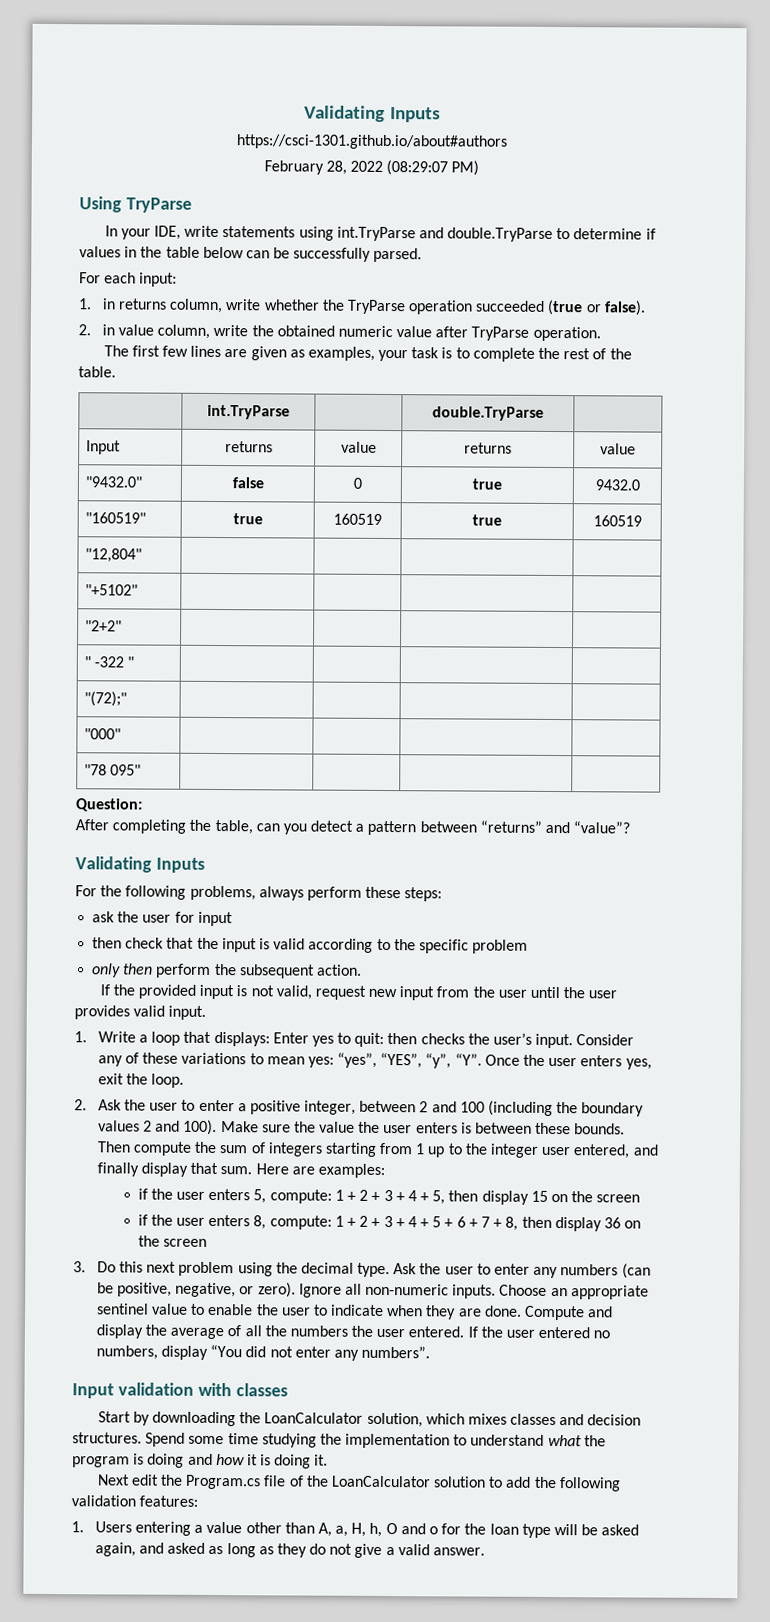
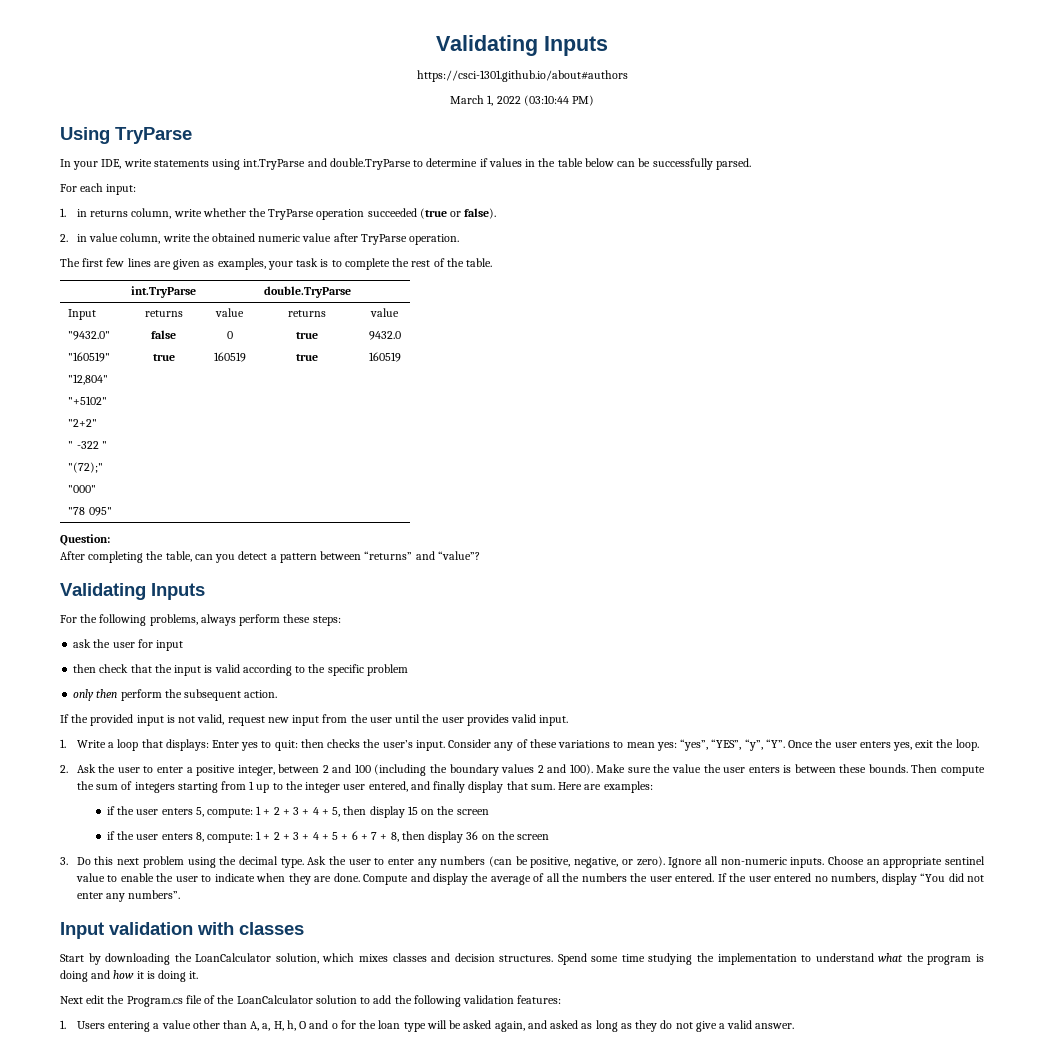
- February 28, 2022 (08:29:07 PM)
+ March 1, 2022 (03:10:44 PM)

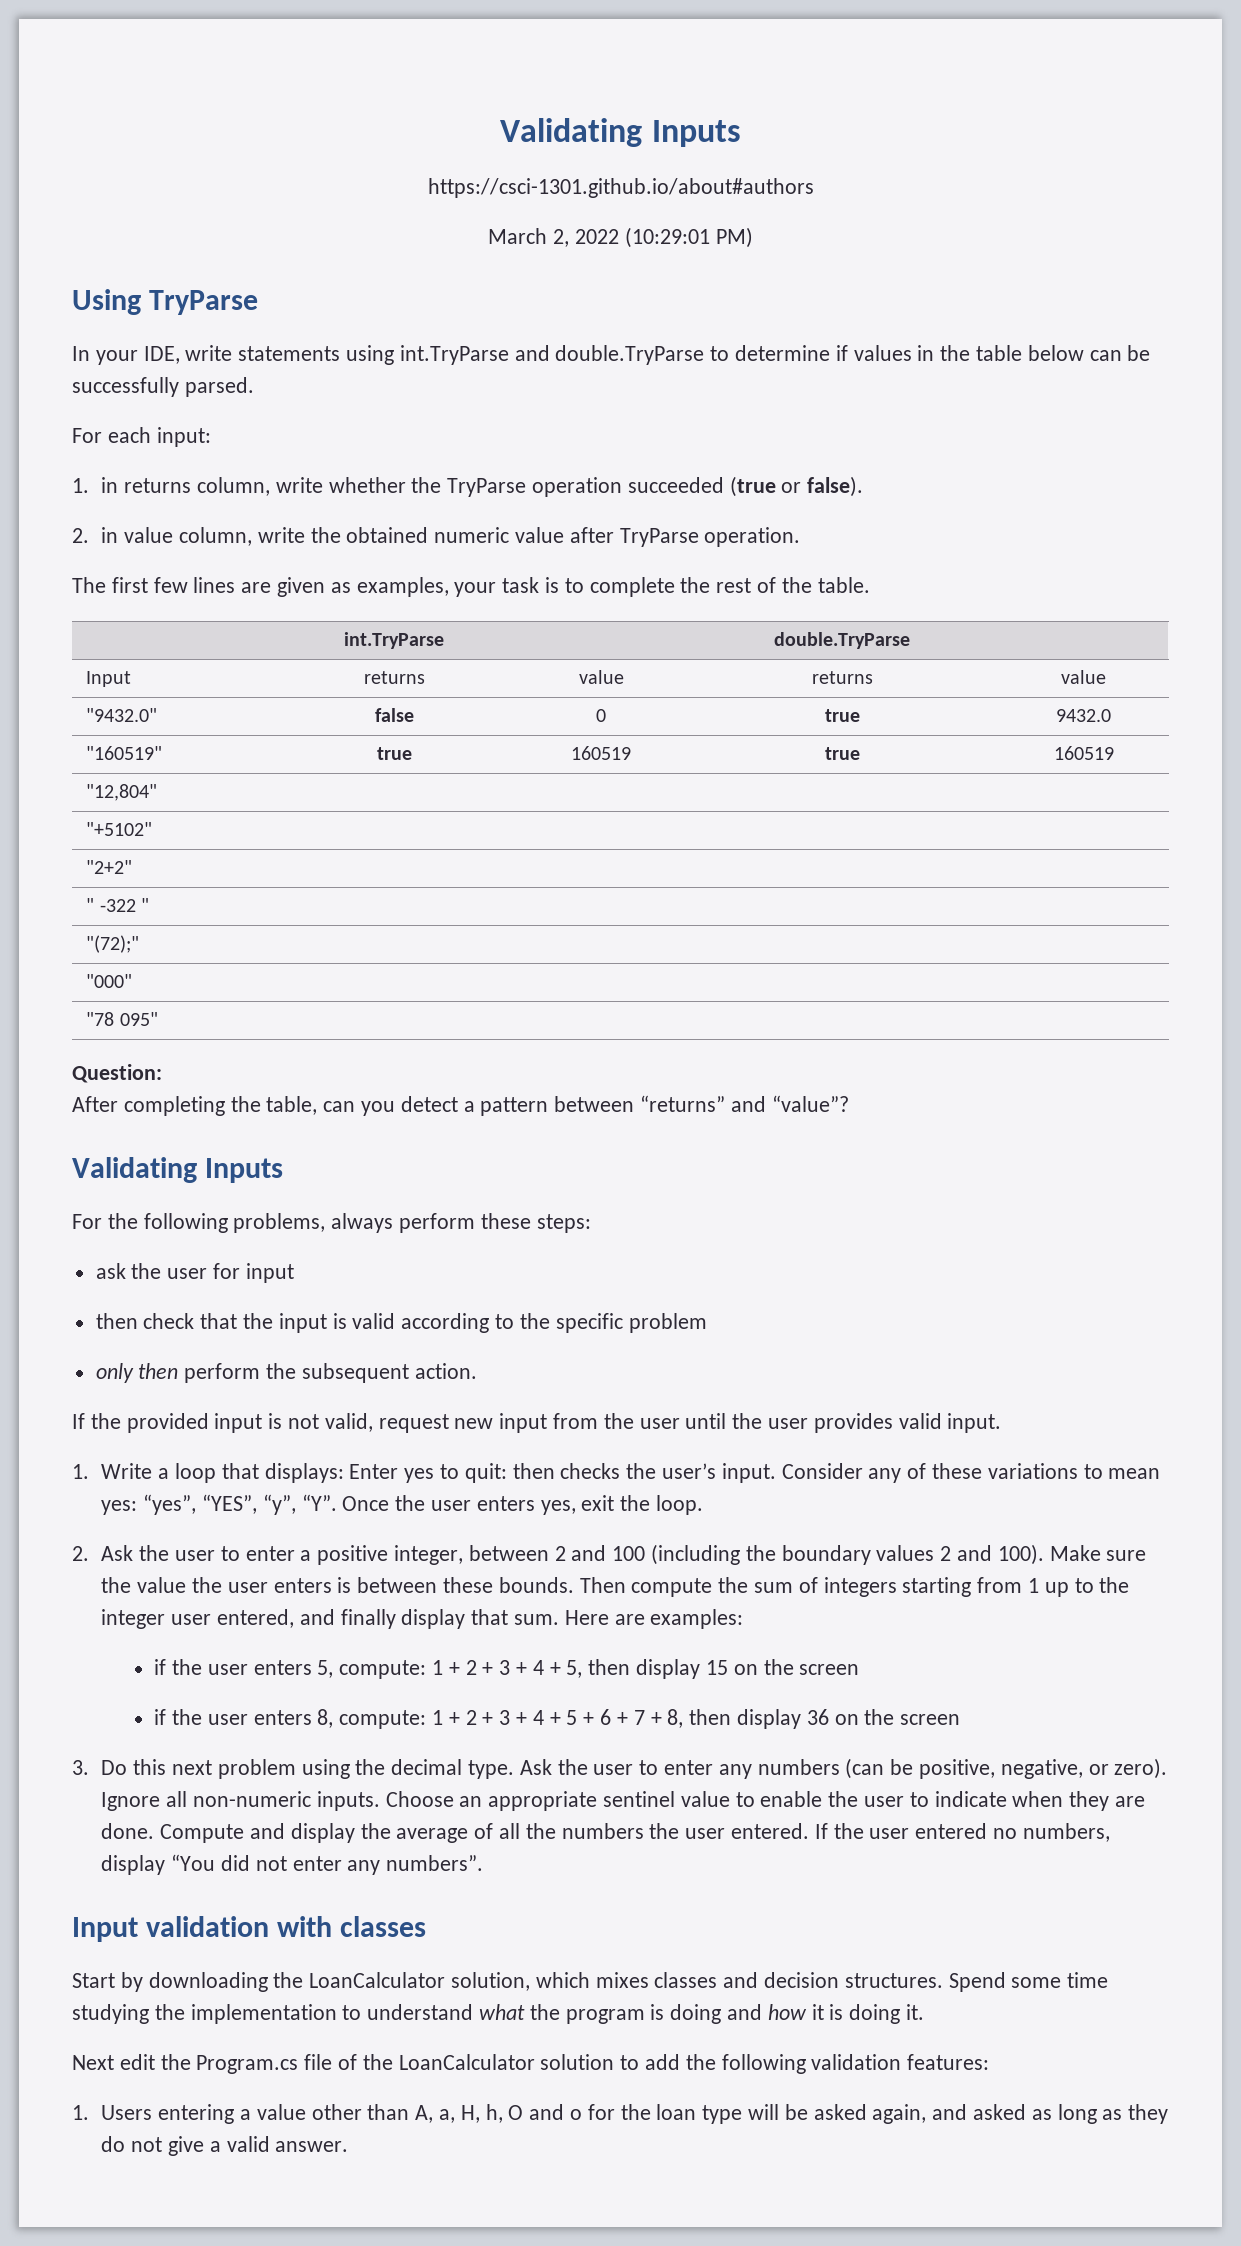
- March 1, 2022 (03:10:44 PM)
+ March 2, 2022 (10:29:01 PM)

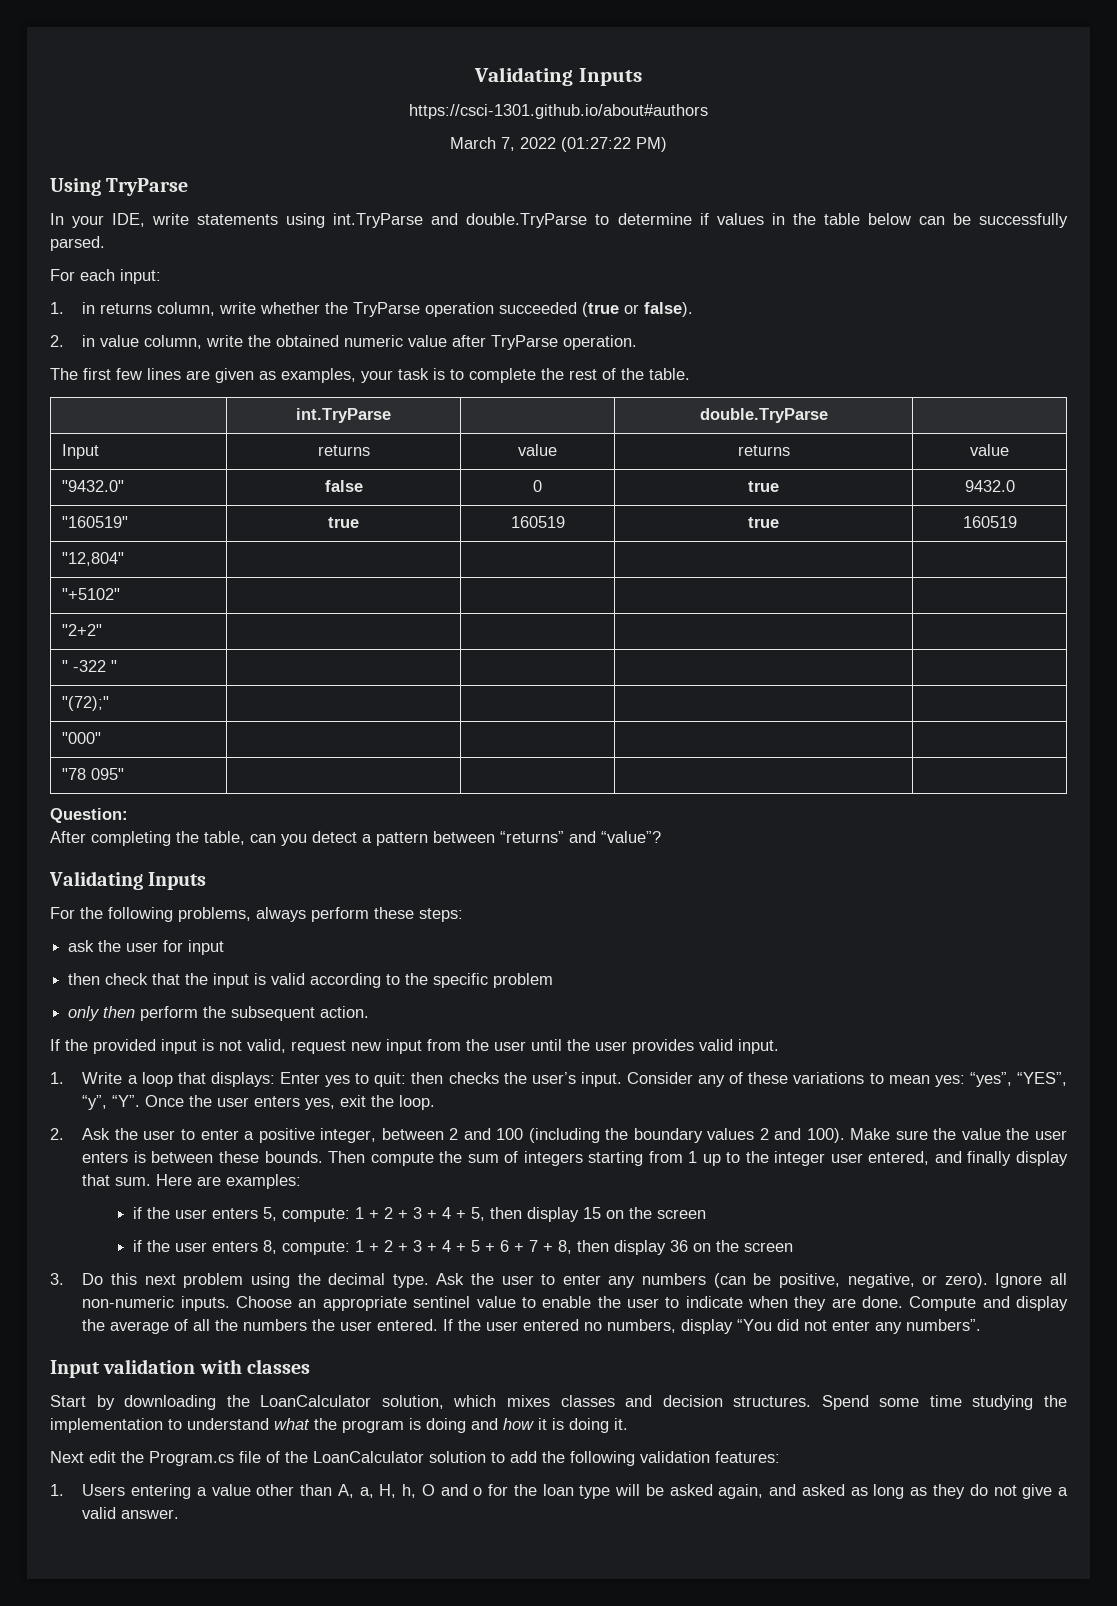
- March 2, 2022 (10:29:01 PM)
+ March 7, 2022 (01:27:22 PM)

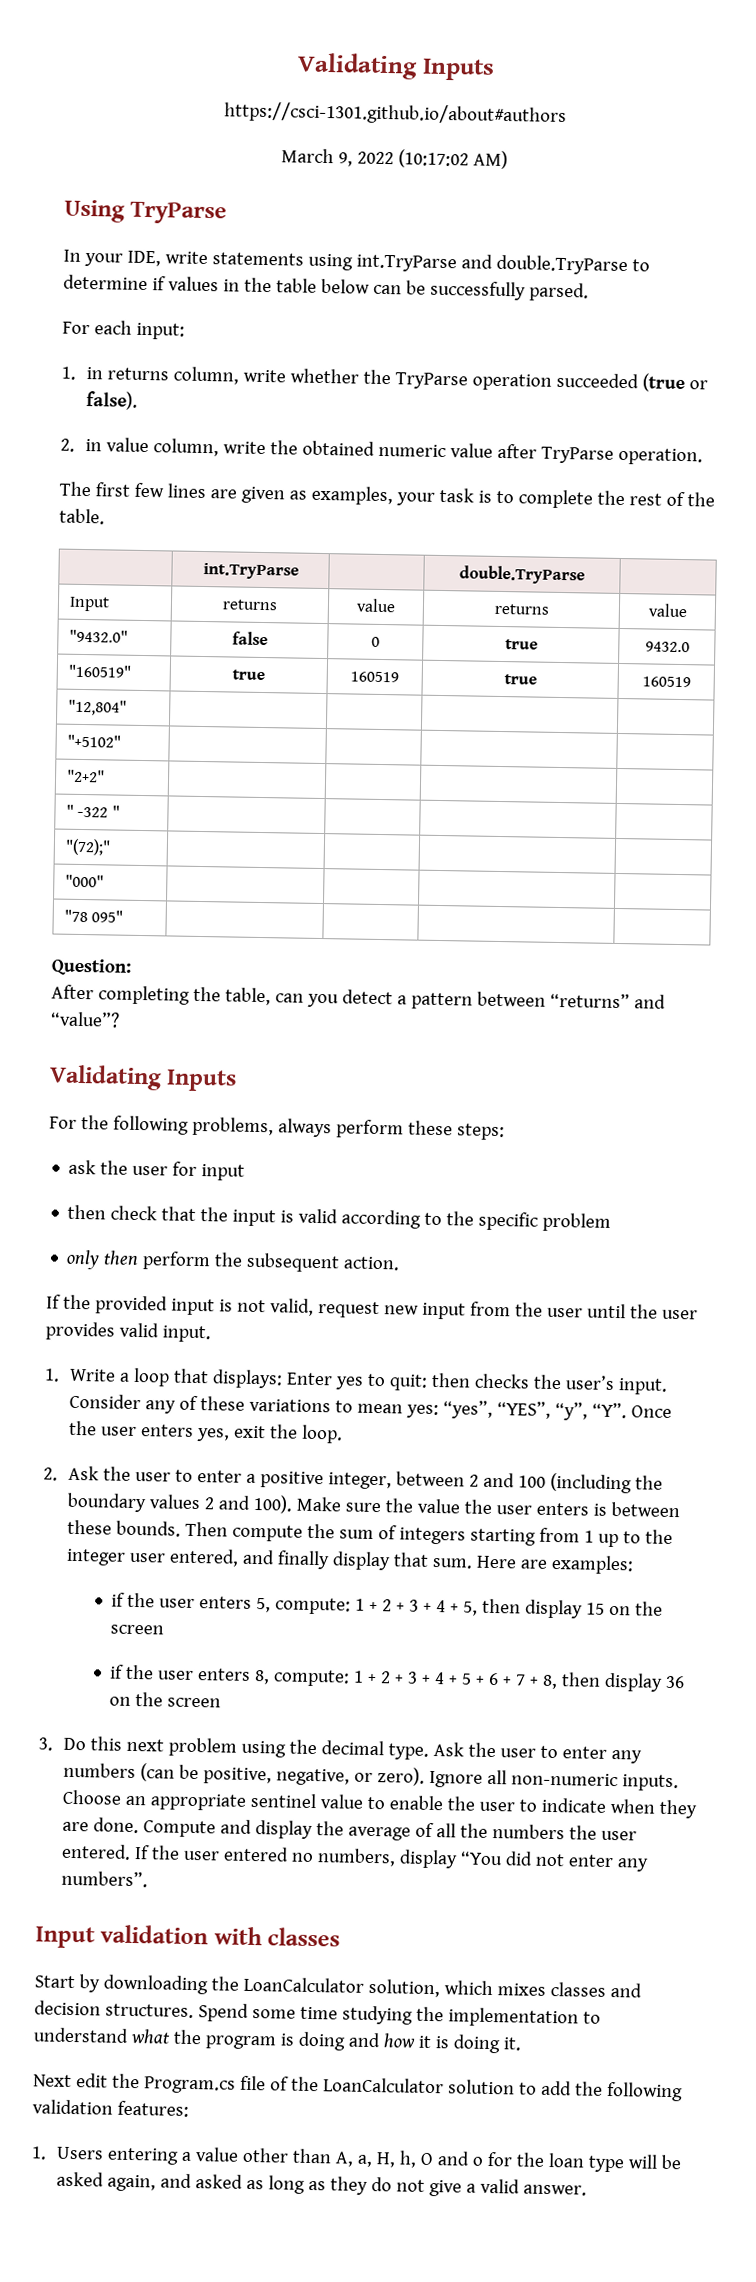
- March 7, 2022 (01:27:22 PM)
+ March 9, 2022 (10:17:02 AM)

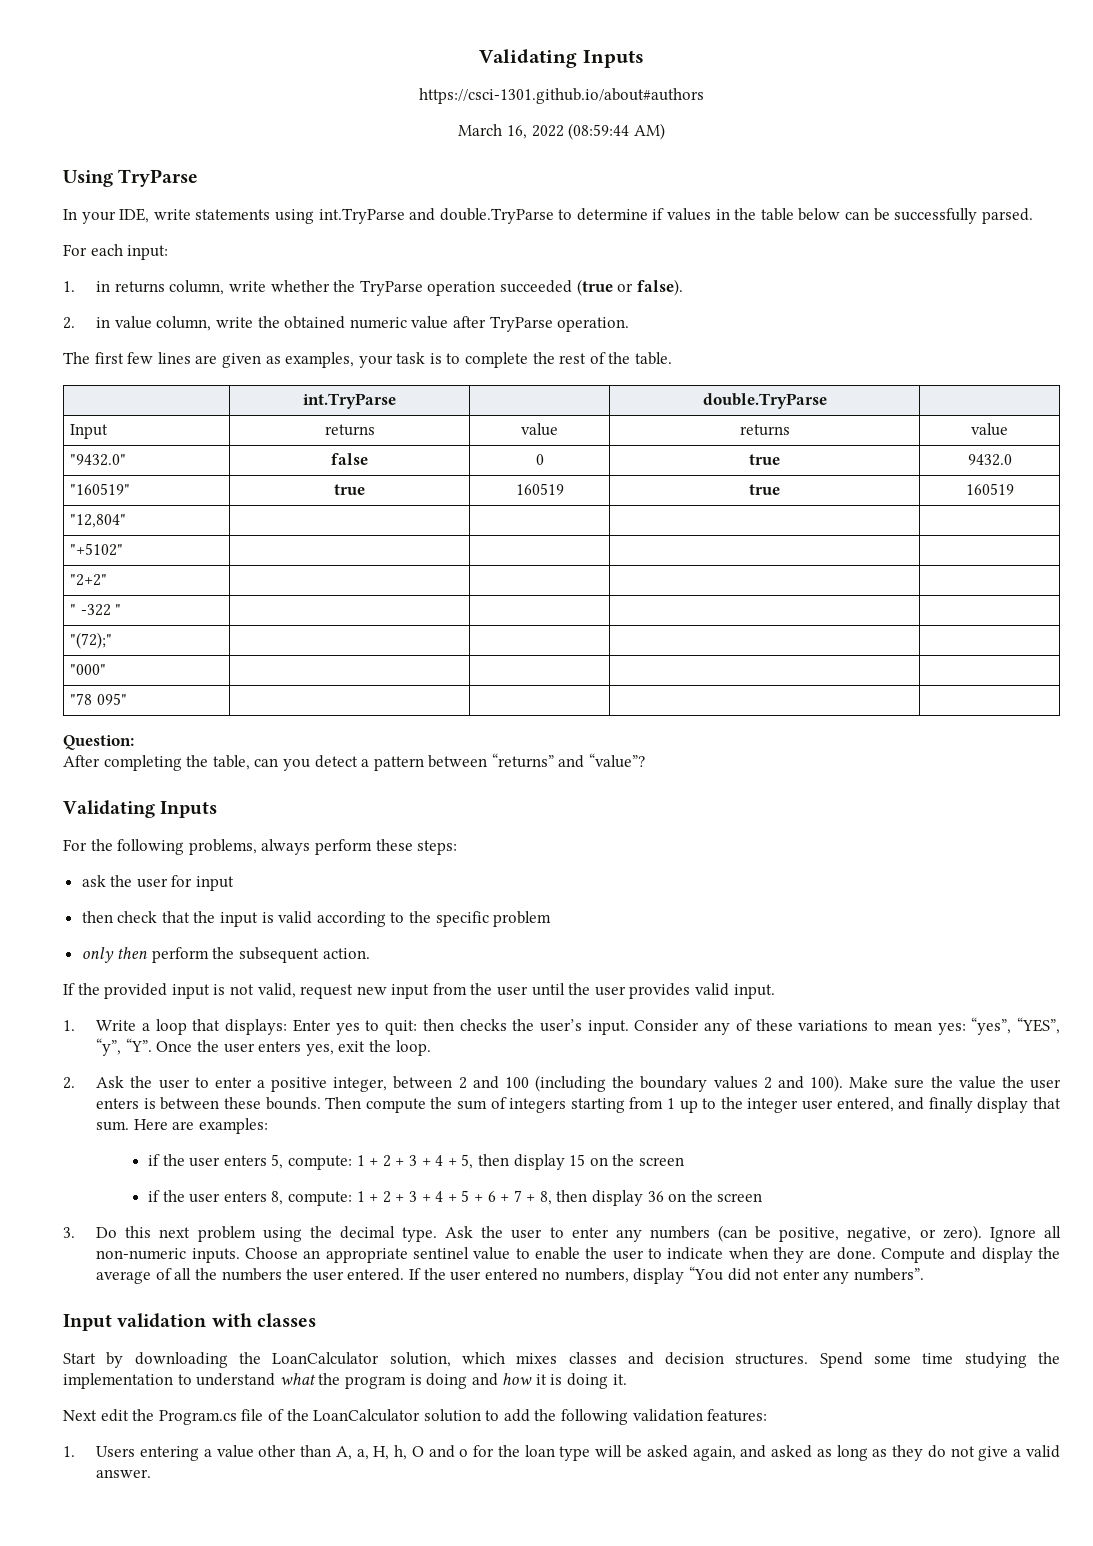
- March 9, 2022 (10:17:02 AM)
+ March 16, 2022 (08:59:44 AM)

